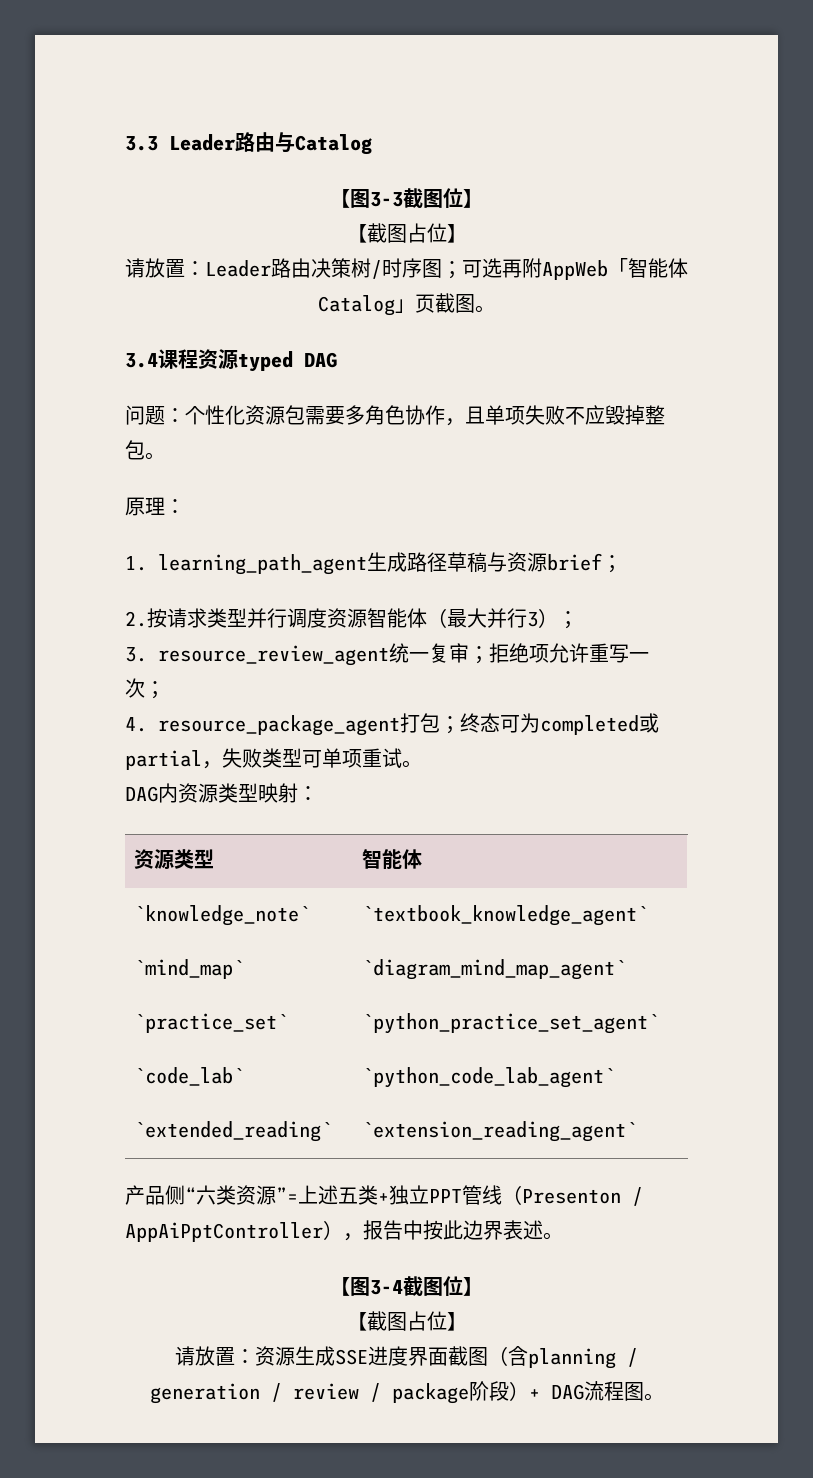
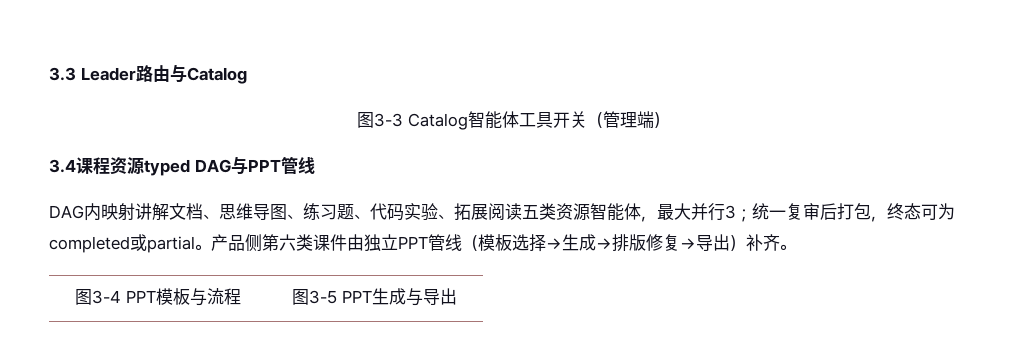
- 【图3-3截图位】
- 【截图占位】
- 请放置：Leader路由决策树/时序图；可选再附AppWeb「智能体Catalog」页截图。
+ 图3-3 Catalog智能体工具开关（管理端）
- 3.4课程资源typed DAG
- 问题：个性化资源包需要多角色协作，且单项失败不应毁掉整包。
- 原理：
- 1. learning_path_agent生成路径草稿与资源brief；
- 2.按请求类型并行调度资源智能体（最大并行3）；
- 3. resource_review_agent统一复审；拒绝项允许重写一次；
- 4. resource_package_agent打包；终态可为completed或partial，失败类型可单项重试。
- DAG内资源类型映射：
- 资源类型 | 智能体
- `knowledge_note` | `textbook_knowledge_agent`
- `mind_map` | `diagram_mind_map_agent`
- `practice_set` | `python_practice_set_agent`
- `code_lab` | `python_code_lab_agent`
- `extended_reading` | `extension_reading_agent`
- 产品侧“六类资源”=上述五类+独立PPT管线（Presenton / AppAiPptController），报告中按此边界表述。
- 【图3-4截图位】
- 【截图占位】
- 请放置：资源生成SSE进度界面截图（含planning / generation / review / package阶段）+ DAG流程图。
+ 3.4课程资源typed DAG与PPT管线
+ DAG内映射讲解文档、思维导图、练习题、代码实验、拓展阅读五类资源智能体，最大并行3；统一复审后打包，终态可为completed或partial。产品侧第六类课件由独立PPT管线（模板选择→生成→排版修复→导出）补齐。
+ 图3-4 PPT模板与流程 | 图3-5 PPT生成与导出

